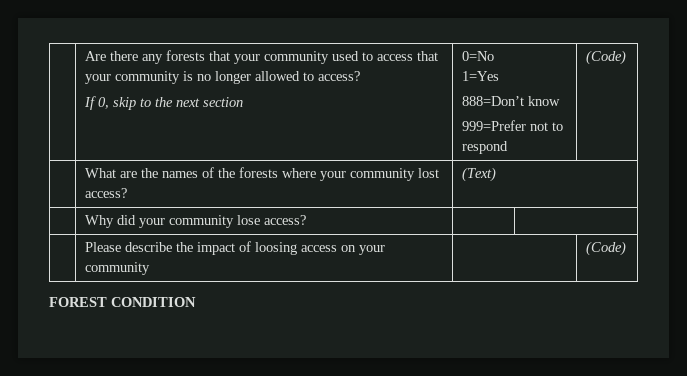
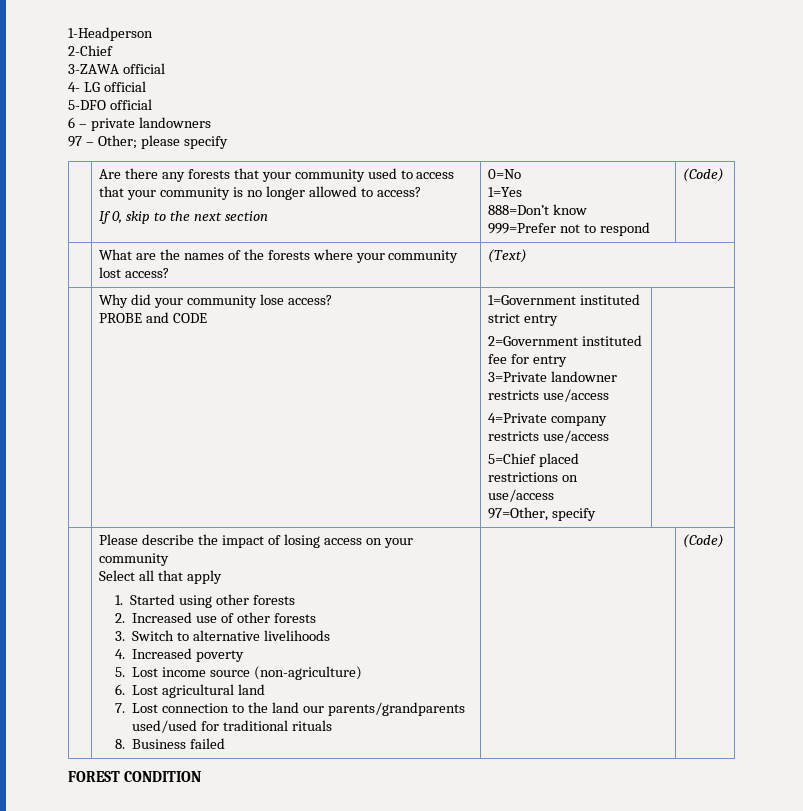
+ 1-Headperson
+ 2-Chief
+ 3-ZAWA official
+ 4- LG official
+ 5-DFO official
+ 6 – private landowners
+ 97 – Other; please specify
- | Why did your community lose access? | |
+ | Why did your community lose access?
+ PROBE and CODE | 1=Government instituted strict entry
+ 2=Government instituted fee for entry
+ 3=Private landowner restricts use/access
+ 4=Private company restricts use/access
+ 5=Chief placed restrictions on use/access
+ 97=Other, specify |
- Please describe the impact of loosing access on your community
+ Please describe the impact of losing access on your community
+ Select all that apply
+ 1. Started using other forests
+ 2. Increased use of other forests
+ 3. Switch to alternative livelihoods
+ 4. Increased poverty
+ 5. Lost income source (non-agriculture)
+ 6. Lost agricultural land
+ 7. Lost connection to the land our parents/grandparents used/used for traditional rituals
+ 8. Business failed

